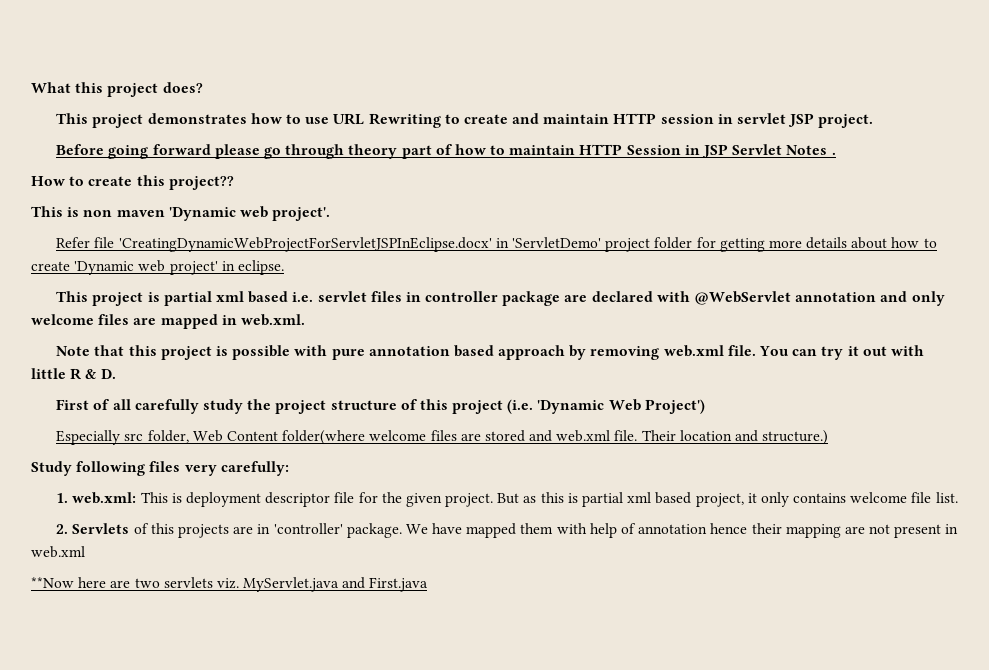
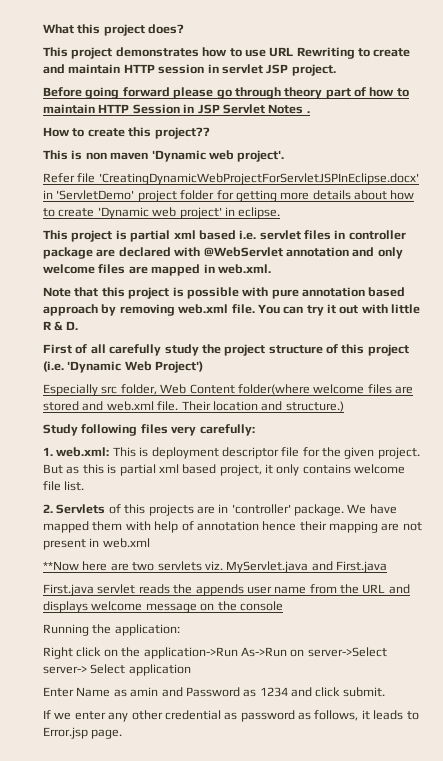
+ First.java servlet reads the appends user name from the URL and displays welcome message on the console
+ Running the application:
+ Right click on the application->Run As->Run on server->Select server-> Select application
+ Enter Name as amin and Password as 1234 and click submit.
+ If we enter any other credential as password as follows, it leads to Error.jsp page.

